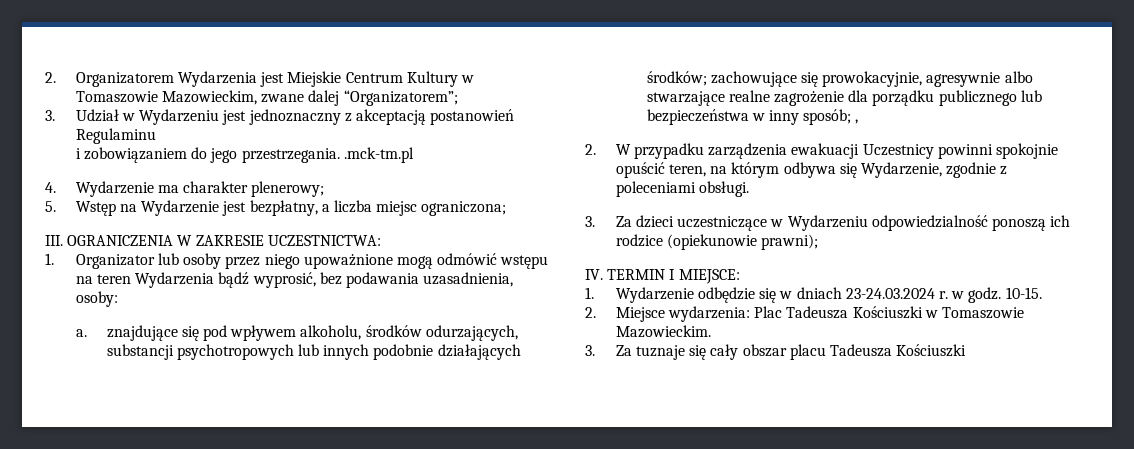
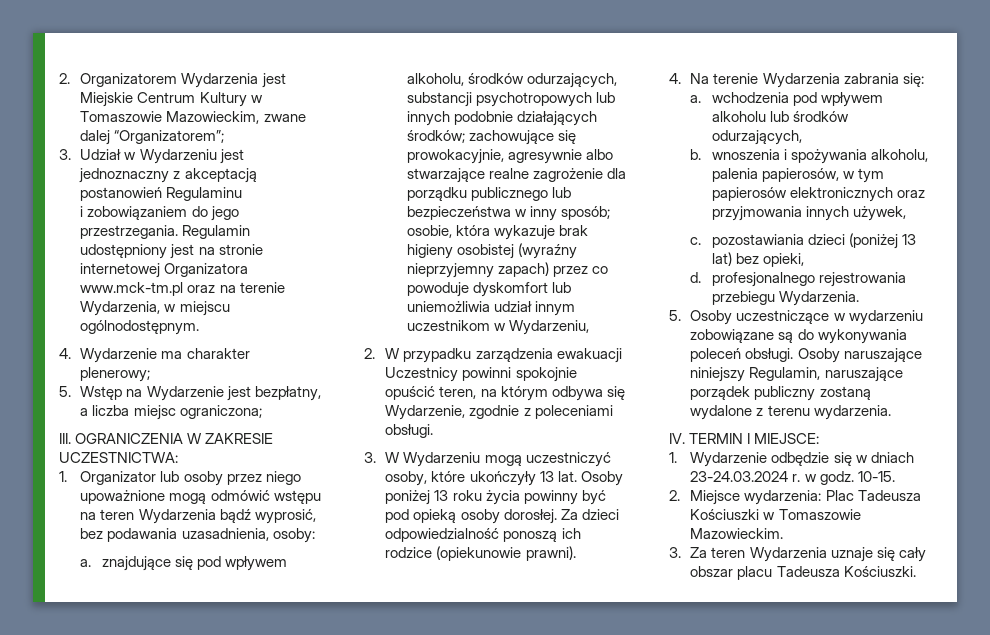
- i zobowiązaniem do jego przestrzegania. .mck-tm.pl
+ i zobowiązaniem do jego przestrzegania. Regulamin udostępniony jest na stronie internetowej Organizatora www.mck-tm.pl oraz na terenie Wydarzenia, w miejscu ogólnodostępnym.
- a. znajdujące się pod wpływem alkoholu, środków odurzających, substancji psychotropowych lub innych podobnie działających środków; zachowujące się prowokacyjnie, agresywnie albo stwarzające realne zagrożenie dla porządku publicznego lub bezpieczeństwa w inny sposób; ,
+ a. znajdujące się pod wpływem alkoholu, środków odurzających, substancji psychotropowych lub innych podobnie działających środków; zachowujące się prowokacyjnie, agresywnie albo stwarzające realne zagrożenie dla porządku publicznego lub bezpieczeństwa w inny sposób; osobie, która wykazuje brak higieny osobistej (wyraźny nieprzyjemny zapach) przez co powoduje dyskomfort lub uniemożliwia udział innym uczestnikom w Wydarzeniu,
- 3. Za dzieci uczestniczące w Wydarzeniu odpowiedzialność ponoszą ich rodzice (opiekunowie prawni);
+ 3. W Wydarzeniu mogą uczestniczyć osoby, które ukończyły 13 lat. Osoby poniżej 13 roku życia powinny być pod opieką osoby dorosłej. Za dzieci odpowiedzialność ponoszą ich rodzice (opiekunowie prawni).
+ 4. Na terenie Wydarzenia zabrania się:
+ a. wchodzenia pod wpływem alkoholu lub środków odurzających,
+ b. wnoszenia i spożywania alkoholu, palenia papierosów, w tym papierosów elektronicznych oraz przyjmowania innych używek,
+ c. pozostawiania dzieci (poniżej 13 lat) bez opieki,
+ d. profesjonalnego rejestrowania przebiegu Wydarzenia.
+ 5. Osoby uczestniczące w wydarzeniu zobowiązane są do wykonywania poleceń obsługi. Osoby naruszające niniejszy Regulamin, naruszające porządek publiczny zostaną wydalone z terenu wydarzenia.
- 3. Za tuznaje się cały obszar placu Tadeusza Kościuszki
+ 3. Za teren Wydarzenia uznaje się cały obszar placu Tadeusza Kościuszki.

